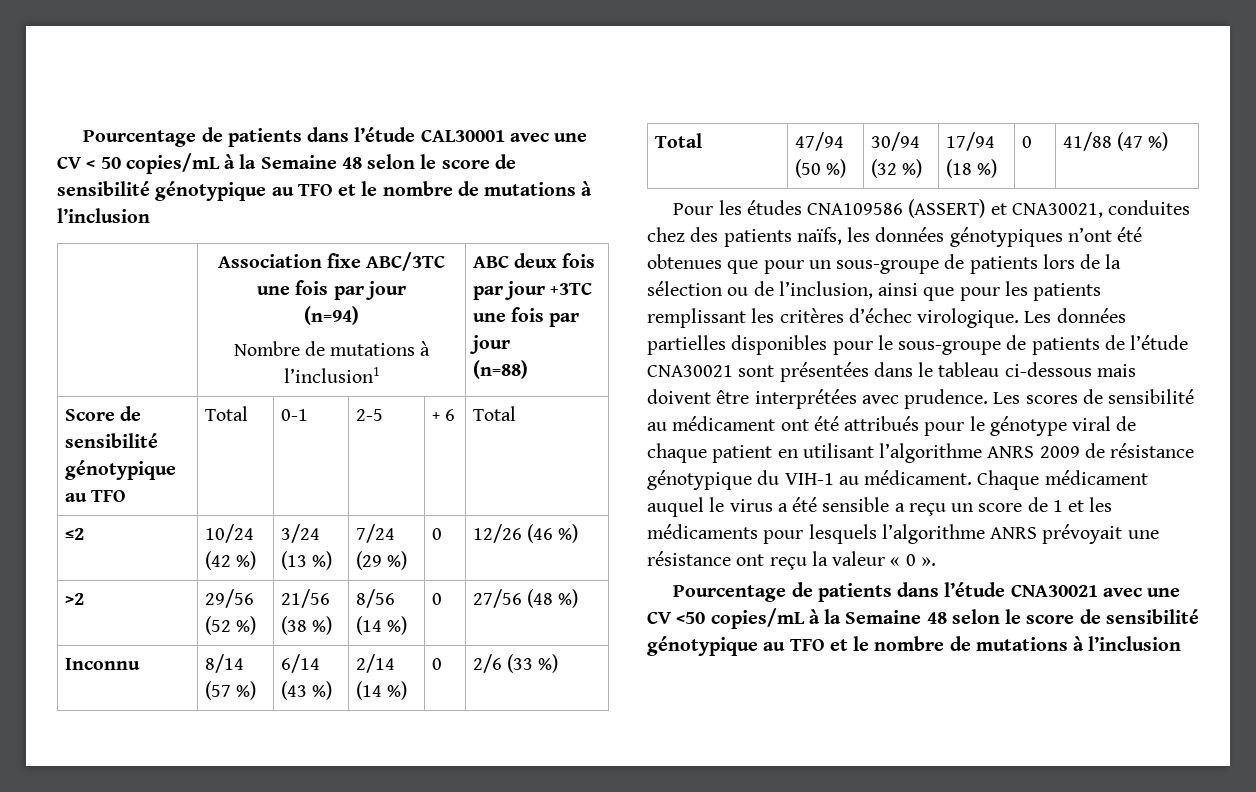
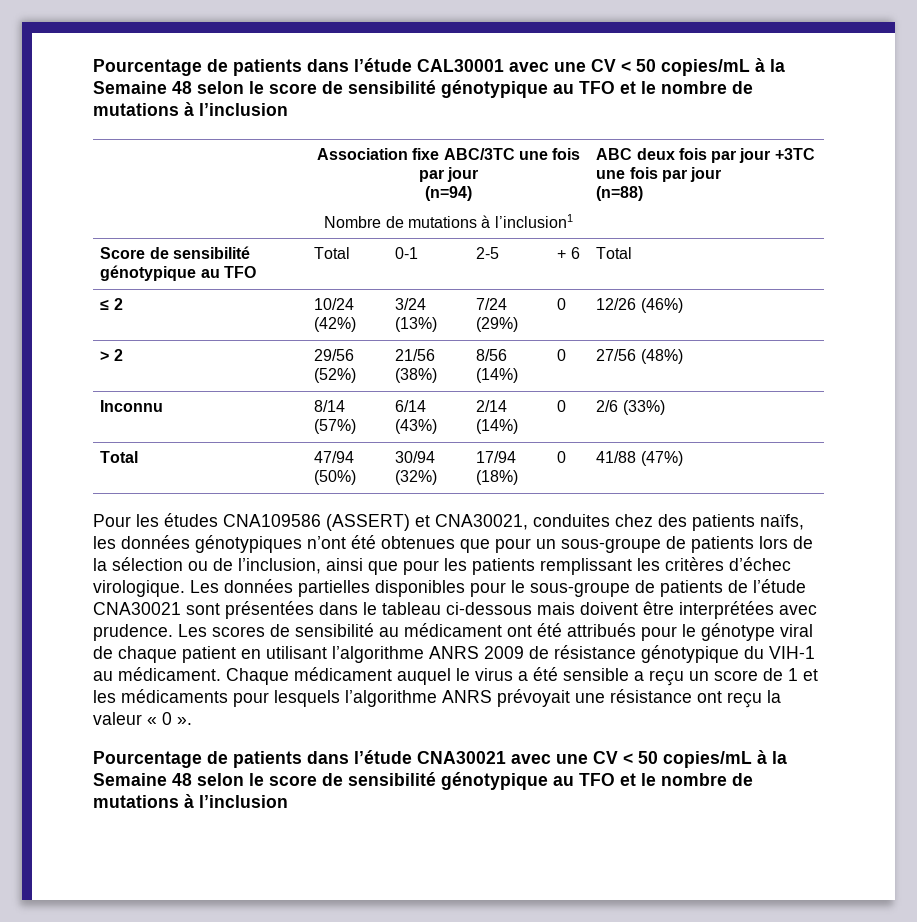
- ≤2 | 10/24 (42 %) | 3/24 (13 %) | 7/24 (29 %) | 0 | 12/26 (46 %)
- >2 | 29/56 (52 %) | 21/56 (38 %) | 8/56 (14 %) | 0 | 27/56 (48 %)
+ ≤ 2 | 10/24 (42%) | 3/24 (13%) | 7/24 (29%) | 0 | 12/26 (46%)
+ > 2 | 29/56 (52%) | 21/56 (38%) | 8/56 (14%) | 0 | 27/56 (48%)
- Inconnu | 8/14 (57 %) | 6/14 (43 %) | 2/14 (14 %) | 0 | 2/6 (33 %)
+ Inconnu | 8/14 (57%) | 6/14 (43%) | 2/14 (14%) | 0 | 2/6 (33%)
- Total | 47/94 (50 %) | 30/94 (32 %) | 17/94 (18 %) | 0 | 41/88 (47 %)
+ Total | 47/94 (50%) | 30/94 (32%) | 17/94 (18%) | 0 | 41/88 (47%)
- Pourcentage de patients dans l’étude CNA30021 avec une CV <50 copies/mL à la Semaine 48 selon le score de sensibilité génotypique au TFO et le nombre de mutations à l’inclusion
+ Pourcentage de patients dans l’étude CNA30021 avec une CV < 50 copies/mL à la Semaine 48 selon le score de sensibilité génotypique au TFO et le nombre de mutations à l’inclusion

